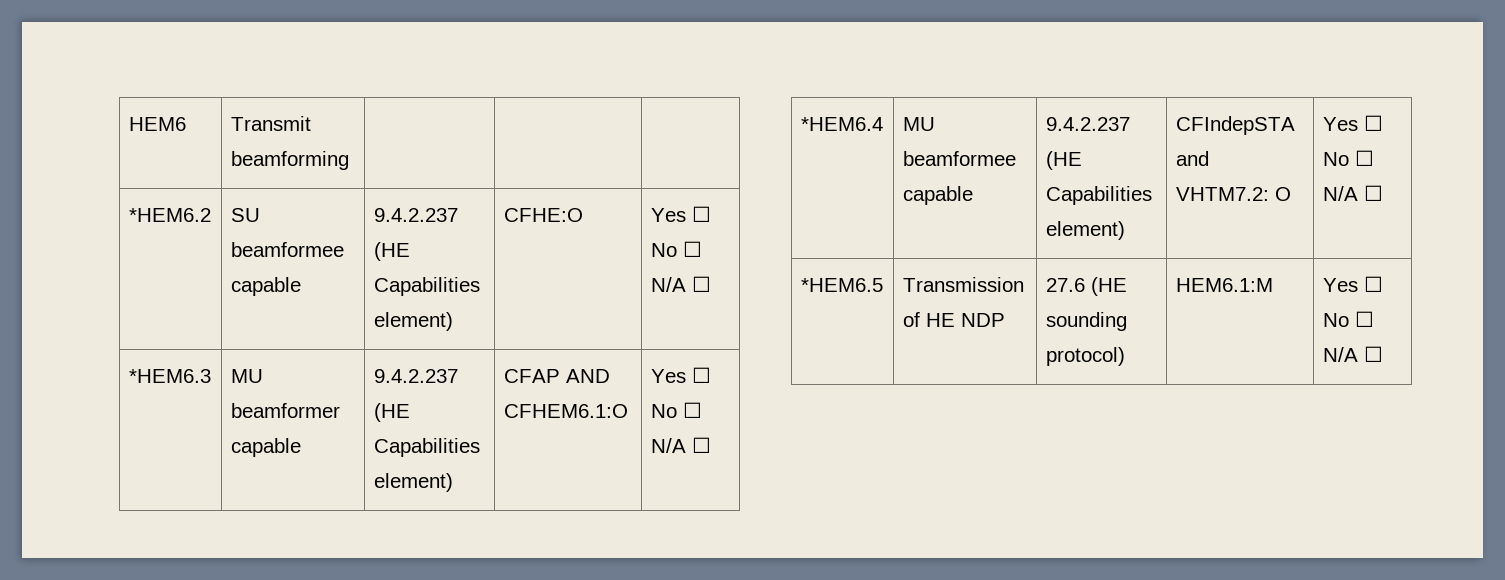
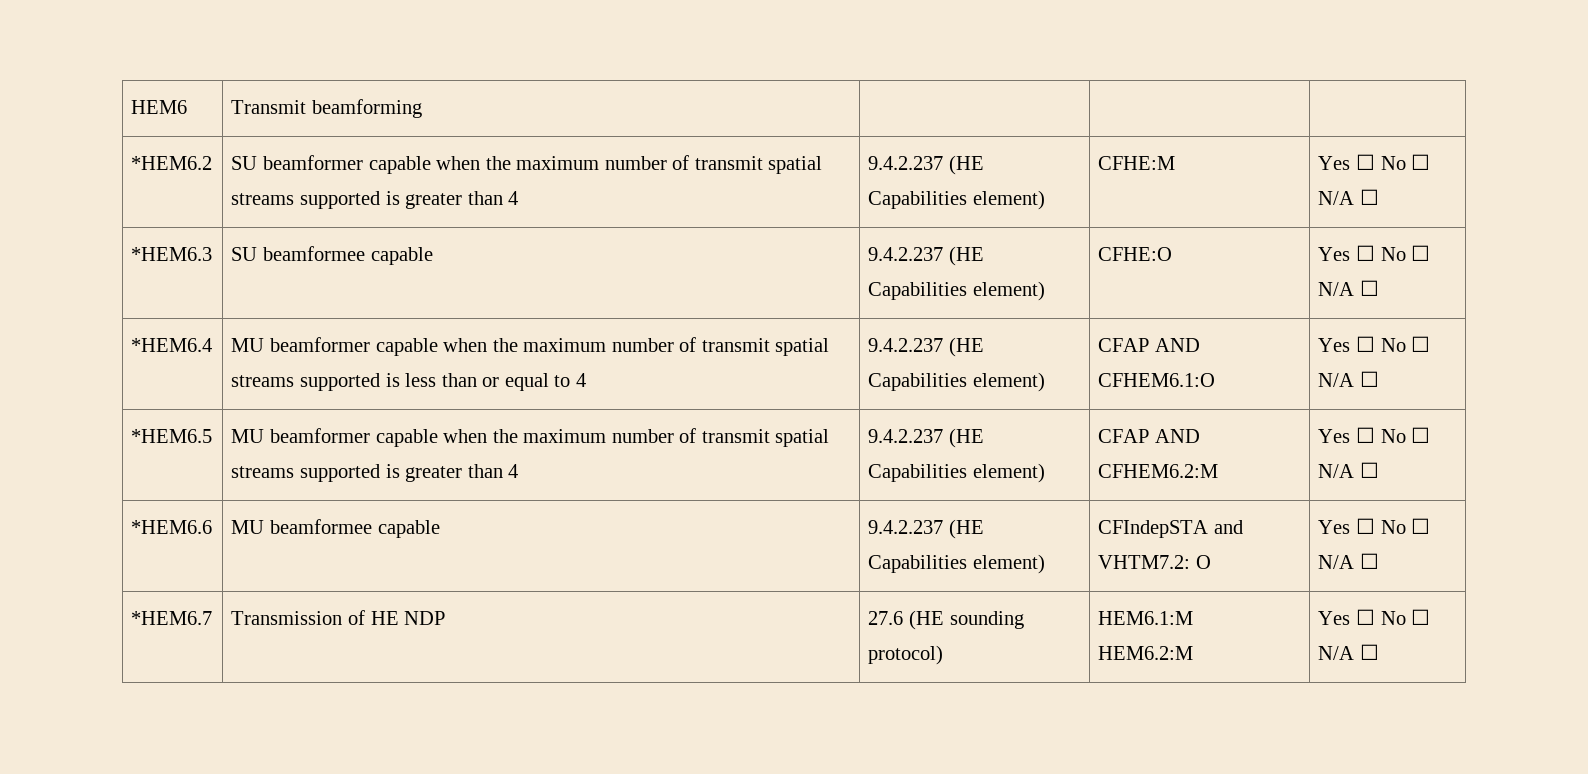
- *HEM6.2 | SU beamformee capable | 9.4.2.237 (HE Capabilities element) | CFHE:O | Yes ☐ No ☐ N/A ☐
+ *HEM6.2 | SU beamformer capable when the maximum number of transmit spatial streams supported is greater than 4 | 9.4.2.237 (HE Capabilities element) | CFHE:M | Yes ☐ No ☐ N/A ☐
+ *HEM6.3 | SU beamformee capable | 9.4.2.237 (HE Capabilities element) | CFHE:O | Yes ☐ No ☐ N/A ☐
- *HEM6.3 | MU beamformer capable | 9.4.2.237 (HE Capabilities element) | CFAP AND CFHEM6.1:O | Yes ☐ No ☐ N/A ☐
+ *HEM6.4 | MU beamformer capable when the maximum number of transmit spatial streams supported is less than or equal to 4 | 9.4.2.237 (HE Capabilities element) | CFAP AND CFHEM6.1:O | Yes ☐ No ☐ N/A ☐
- *HEM6.4 | MU beamformee capable | 9.4.2.237 (HE Capabilities element) | CFIndepSTA and VHTM7.2: O | Yes ☐ No ☐ N/A ☐
+ *HEM6.5 | MU beamformer capable when the maximum number of transmit spatial streams supported is greater than 4 | 9.4.2.237 (HE Capabilities element) | CFAP AND CFHEM6.2:M | Yes ☐ No ☐ N/A ☐
+ *HEM6.6 | MU beamformee capable | 9.4.2.237 (HE Capabilities element) | CFIndepSTA and VHTM7.2: O | Yes ☐ No ☐ N/A ☐
- *HEM6.5 | Transmission of HE NDP | 27.6 (HE sounding protocol) | HEM6.1:M | Yes ☐ No ☐ N/A ☐
+ *HEM6.7 | Transmission of HE NDP | 27.6 (HE sounding protocol) | HEM6.1:M
+ HEM6.2:M | Yes ☐ No ☐ N/A ☐

